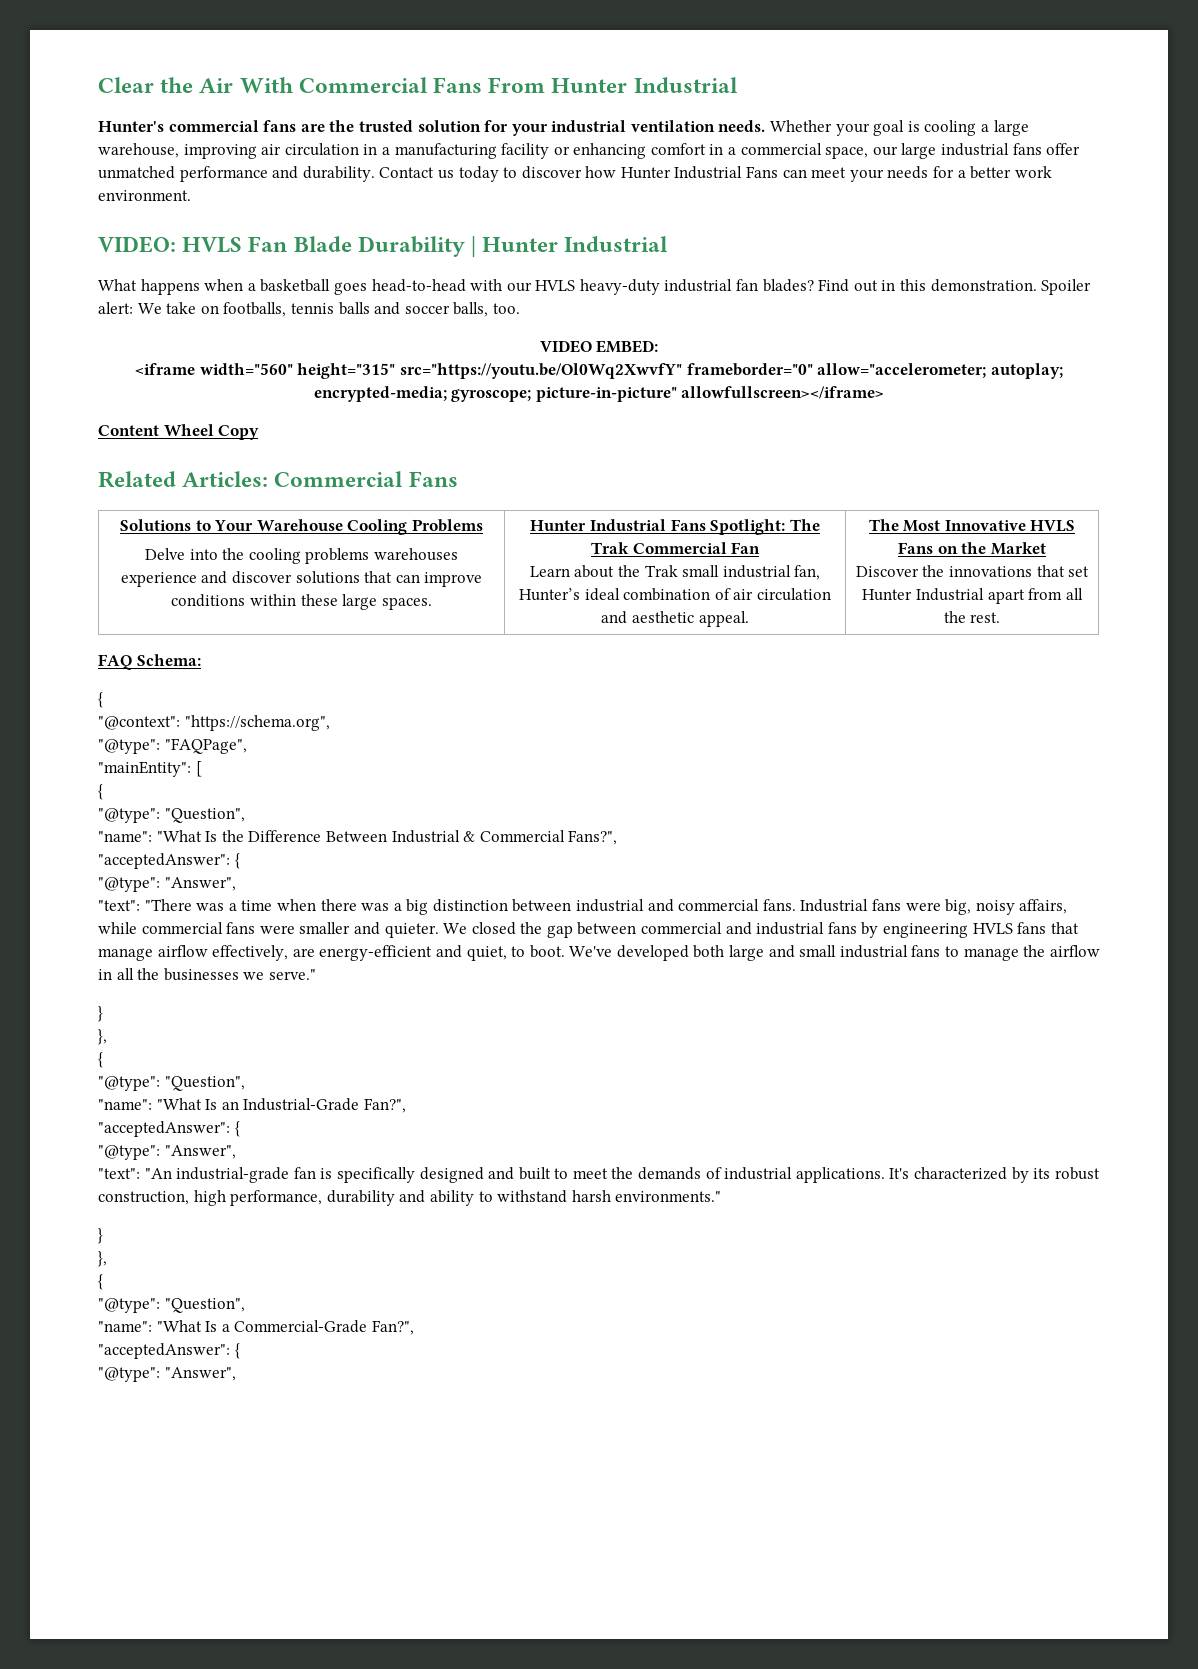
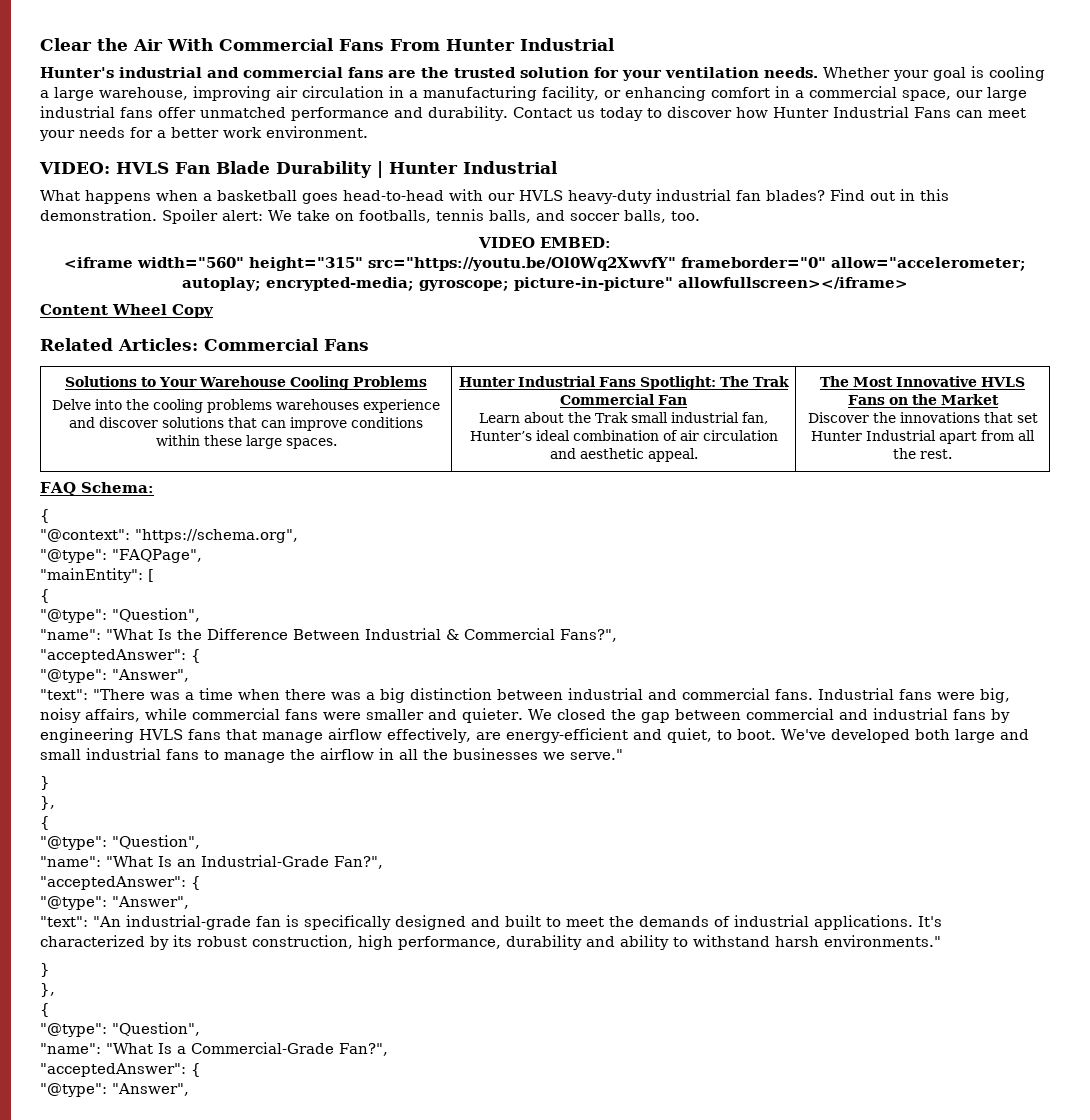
- Hunter's commercial fans are the trusted solution for your industrial ventilation needs.
+ Hunter's industrial and commercial fans are the trusted solution for your ventilation needs.
- Whether your goal is cooling a large warehouse, improving air circulation in a manufacturing facility or enhancing comfort in a commercial space, our large industrial fans offer unmatched performance and durability.
+ Whether your goal is cooling a large warehouse, improving air circulation in a manufacturing facility, or enhancing comfort in a commercial space, our large industrial fans offer unmatched performance and durability.
- Spoiler alert: We take on footballs, tennis balls and soccer balls, too.
+ Spoiler alert: We take on footballs, tennis balls, and soccer balls, too.

